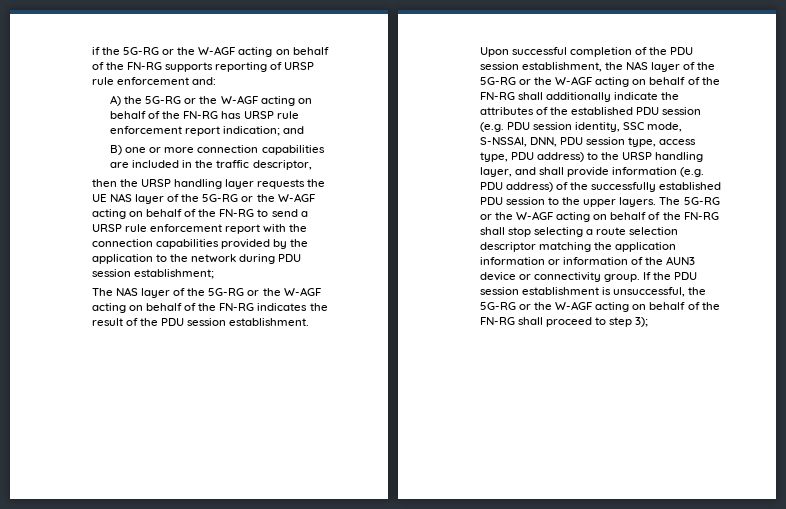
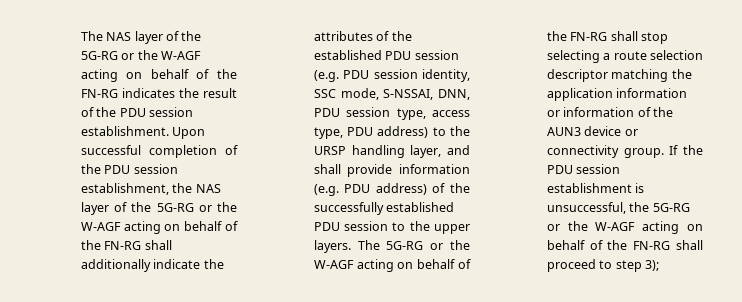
- if the 5G-RG or the W-AGF acting on behalf of the FN-RG supports reporting of URSP rule enforcement and:
- A) the 5G-RG or the W-AGF acting on behalf of the FN-RG has URSP rule enforcement report indication; and
- B) one or more connection capabilities are included in the traffic descriptor,
- then the URSP handling layer requests the UE NAS layer of the 5G-RG or the W-AGF acting on behalf of the FN-RG to send a URSP rule enforcement report with the connection capabilities provided by the application to the network during PDU session establishment;

